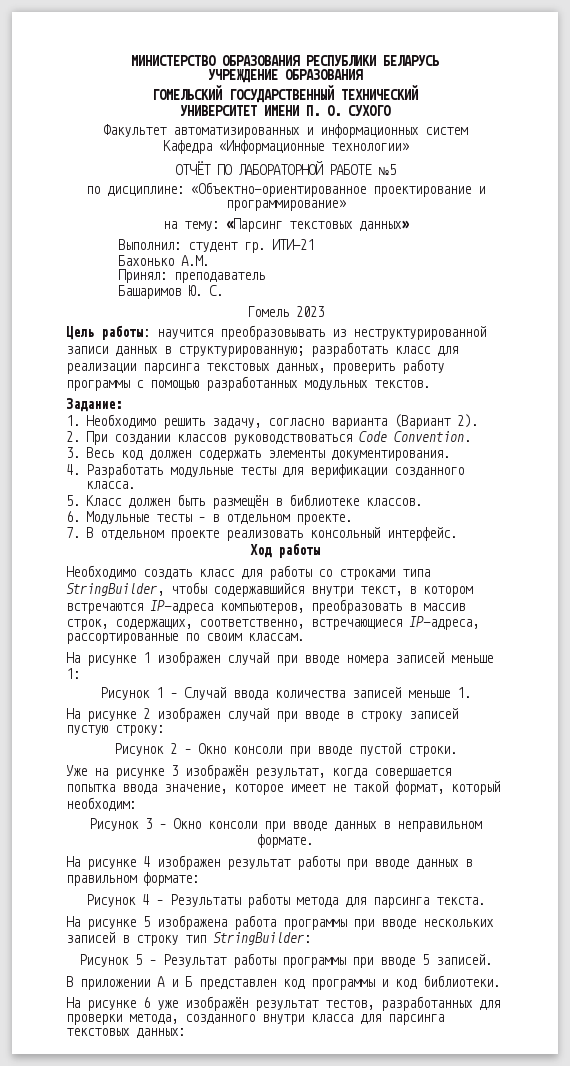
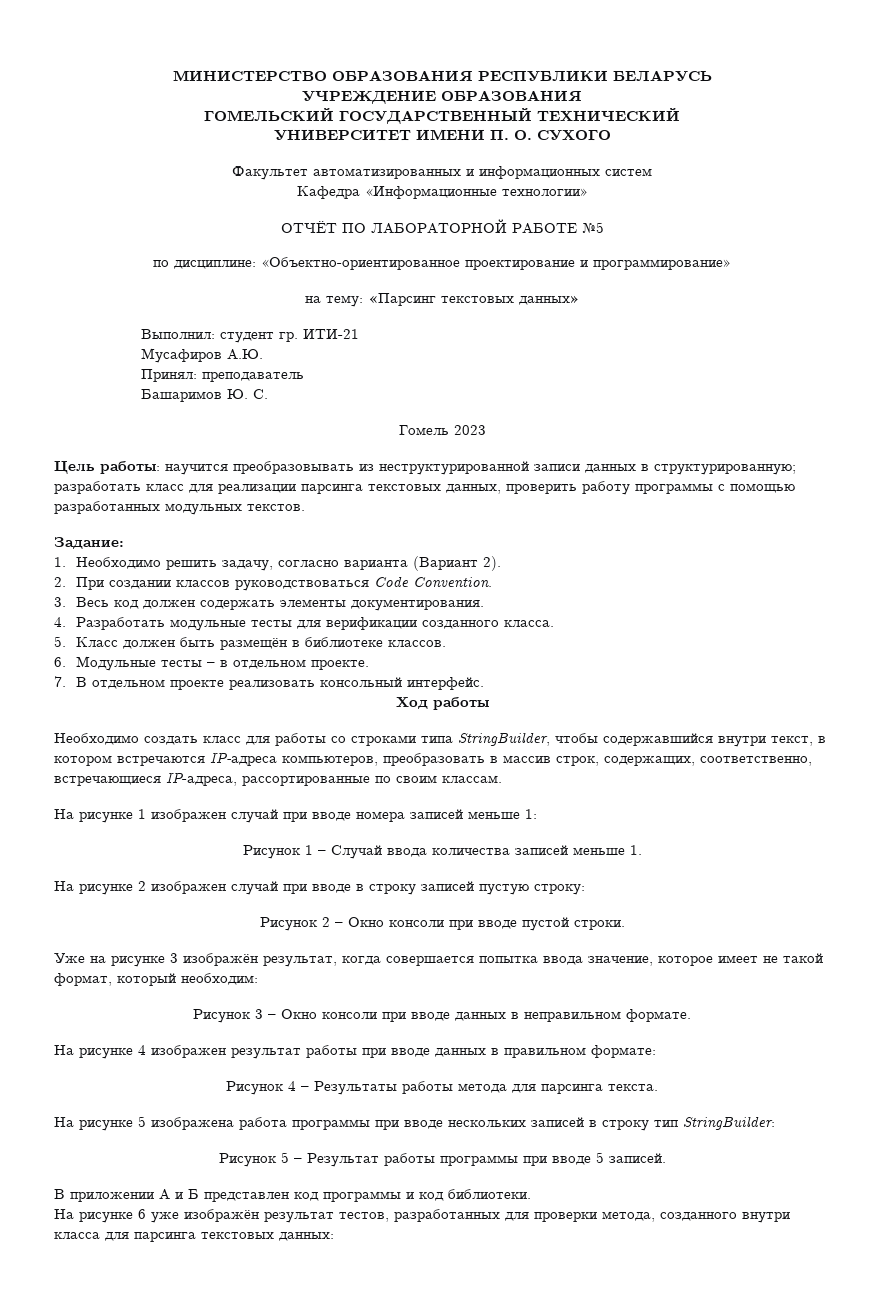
- Бахонько А.М.
+ Мусафиров А.Ю.

